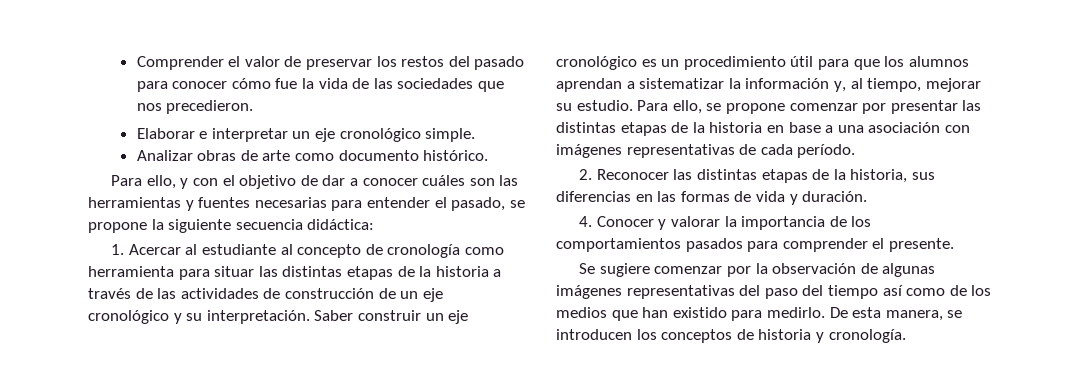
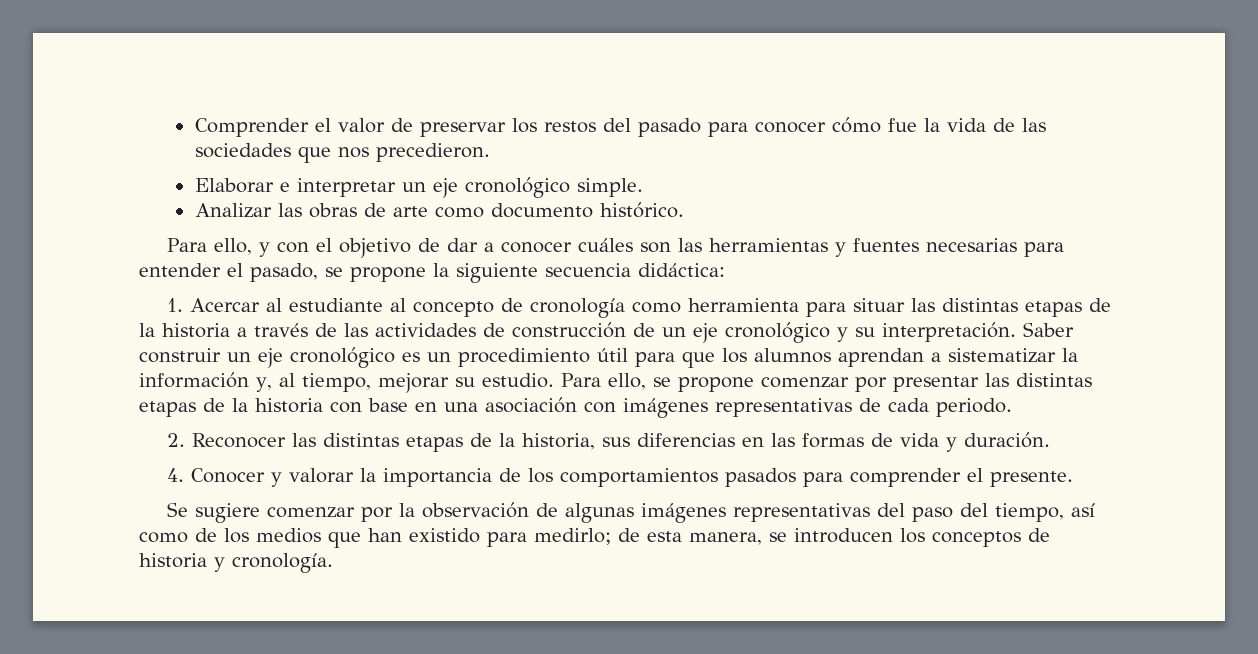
- Analizar obras de arte como documento histórico.
+ Analizar las obras de arte como documento histórico.
- Para ello, se propone comenzar por presentar las distintas etapas de la historia en base a una asociación con imágenes representativas de cada período.
+ Para ello, se propone comenzar por presentar las distintas etapas de la historia con base en una asociación con imágenes representativas de cada periodo.
- Se sugiere comenzar por la observación de algunas imágenes representativas del paso del tiempo así como de los medios que han existido para medirlo. De esta manera, se introducen los conceptos de historia y cronología.
+ Se sugiere comenzar por la observación de algunas imágenes representativas del paso del tiempo, así como de los medios que han existido para medirlo; de esta manera, se introducen los conceptos de historia y cronología.

